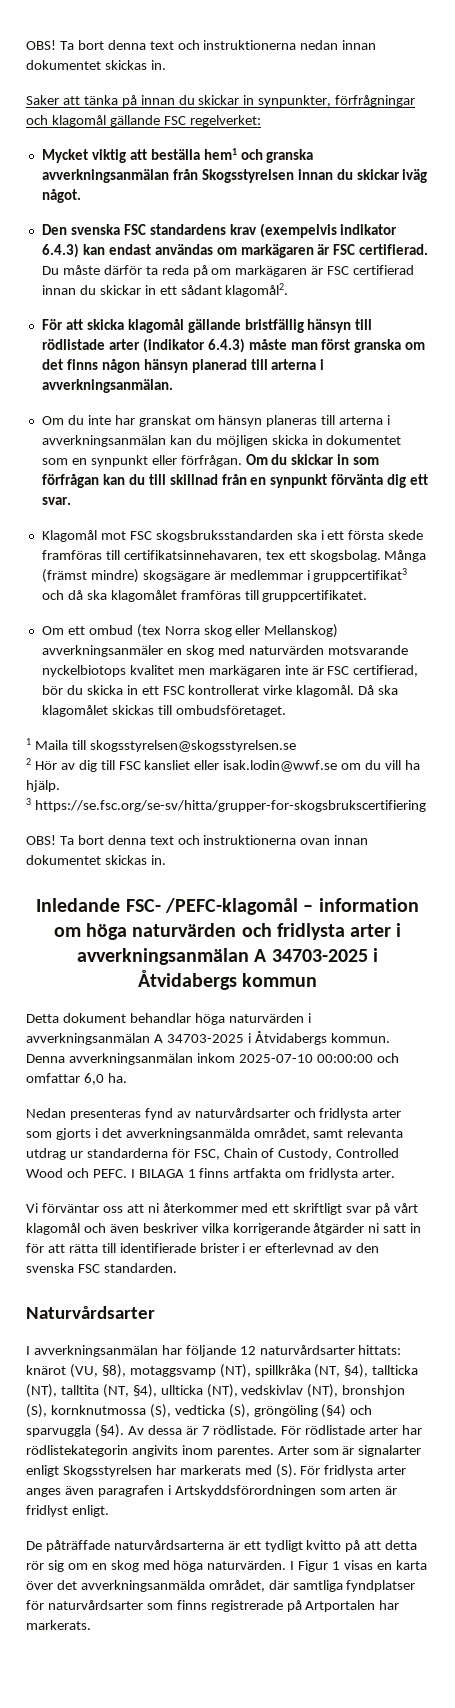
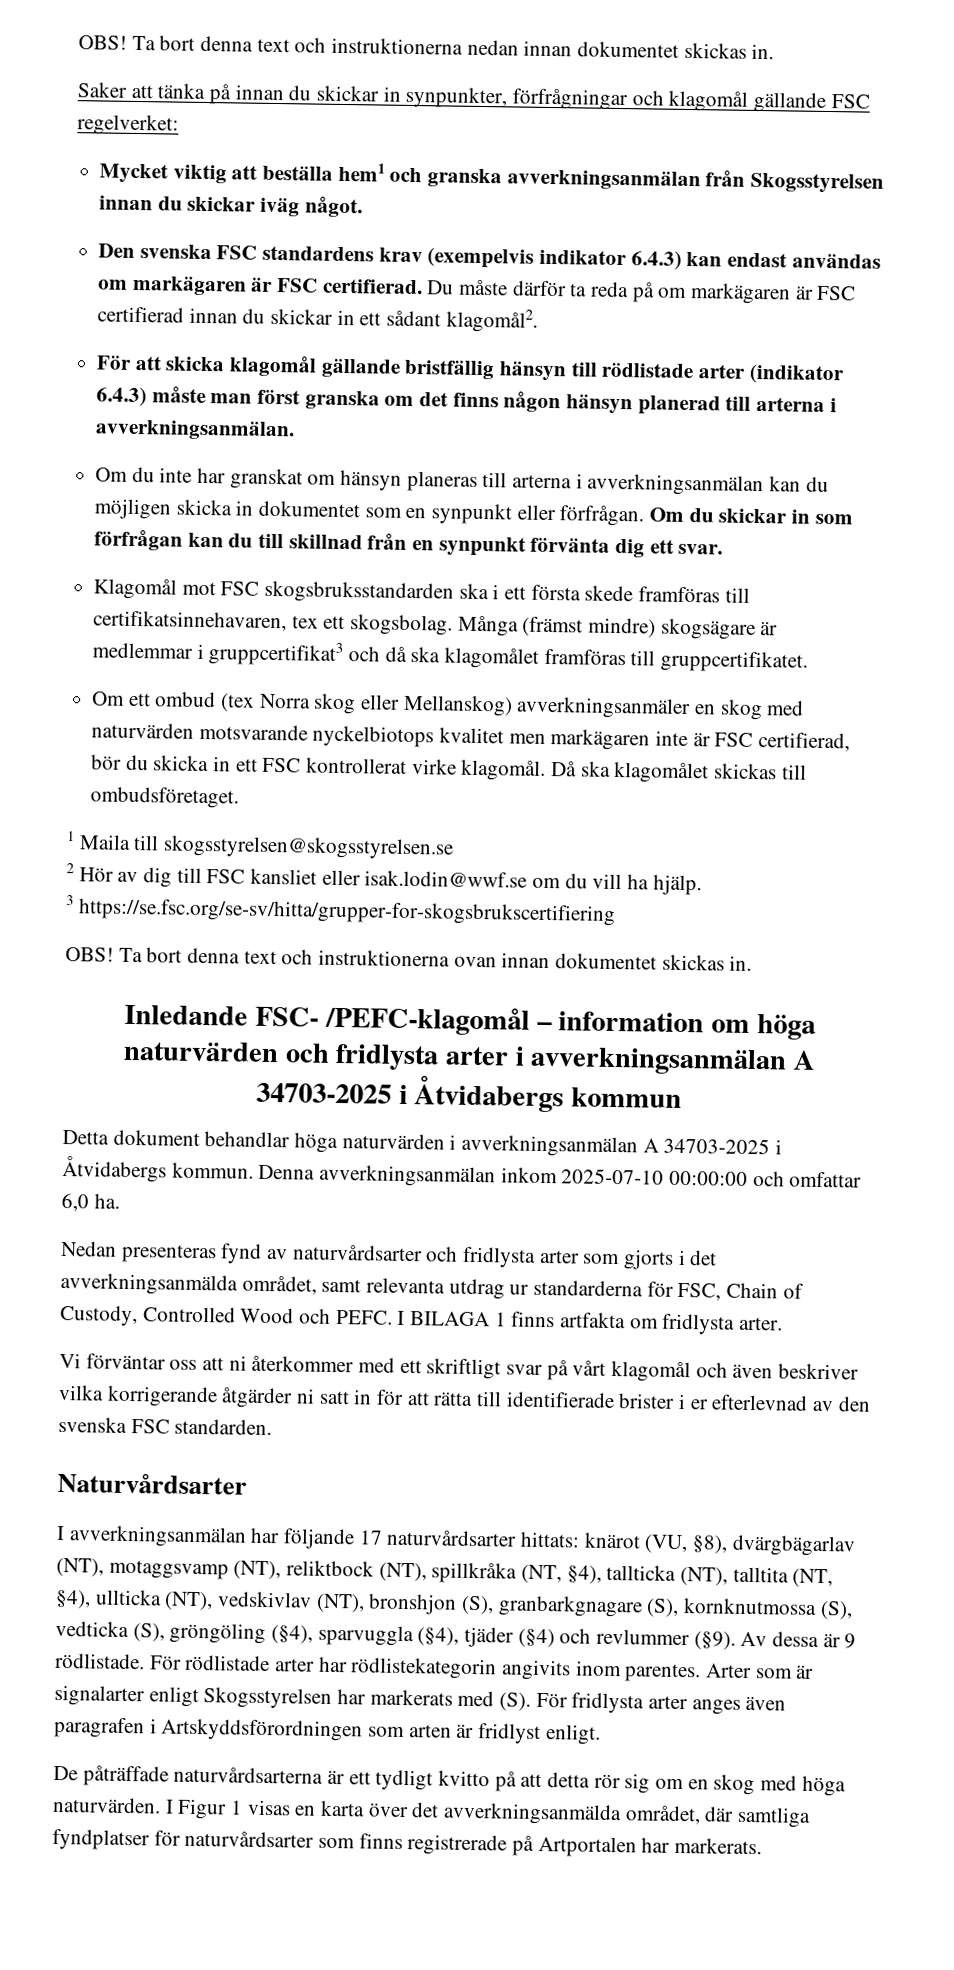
- I avverkningsanmälan har följande 12 naturvårdsarter hittats: knärot (VU, §8), motaggsvamp (NT), spillkråka (NT, §4), tallticka (NT), talltita (NT, §4), ullticka (NT), vedskivlav (NT), bronshjon (S), kornknutmossa (S), vedticka (S), gröngöling (§4) och sparvuggla (§4).
+ I avverkningsanmälan har följande 17 naturvårdsarter hittats: knärot (VU, §8), dvärgbägarlav (NT), motaggsvamp (NT), reliktbock (NT), spillkråka (NT, §4), tallticka (NT), talltita (NT, §4), ullticka (NT), vedskivlav (NT), bronshjon (S), granbarkgnagare (S), kornknutmossa (S), vedticka (S), gröngöling (§4), sparvuggla (§4), tjäder (§4) och revlummer (§9).
- Av dessa är 7 rödlistade.
+ Av dessa är 9 rödlistade.

